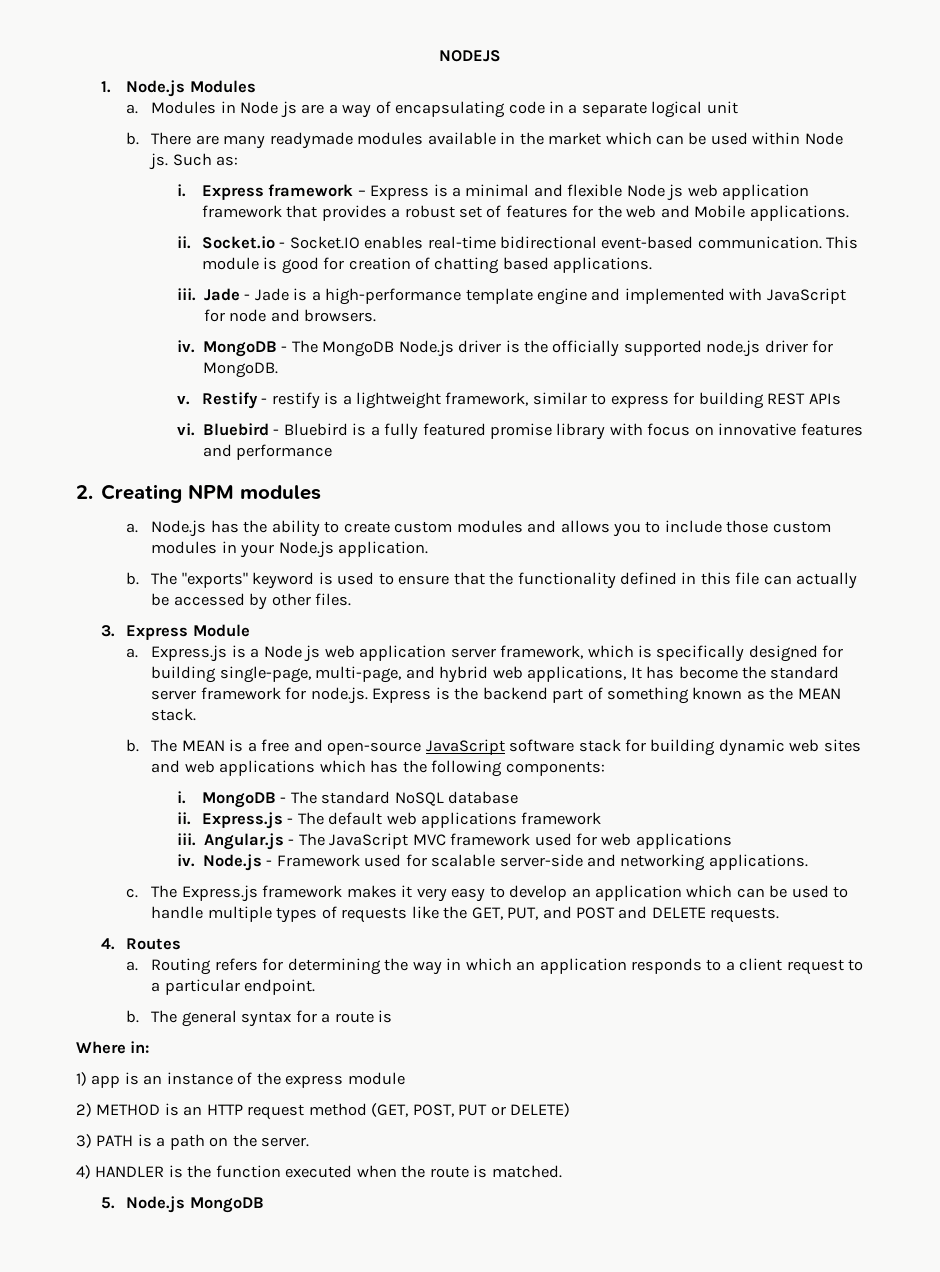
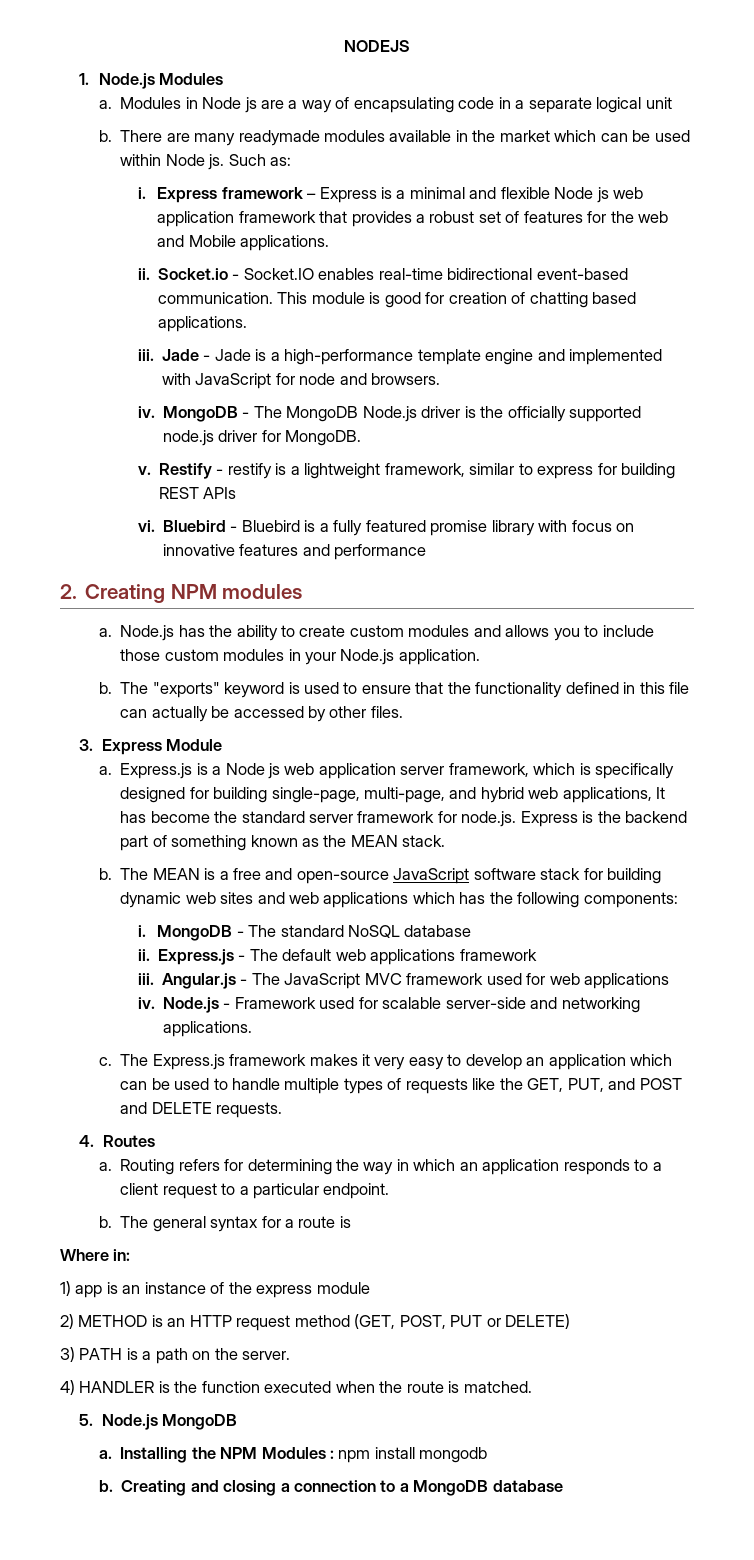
+ a. Installing the NPM Modules : npm install mongodb
+ b. Creating and closing a connection to a MongoDB database

